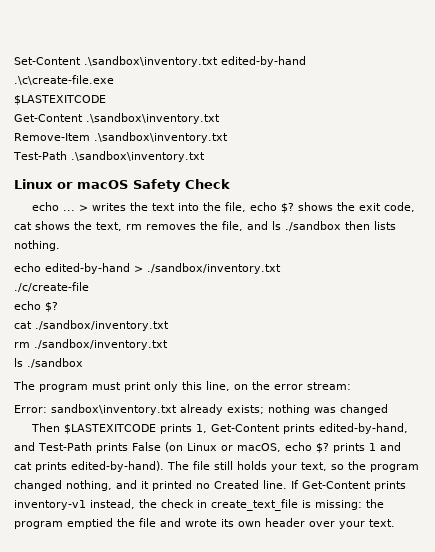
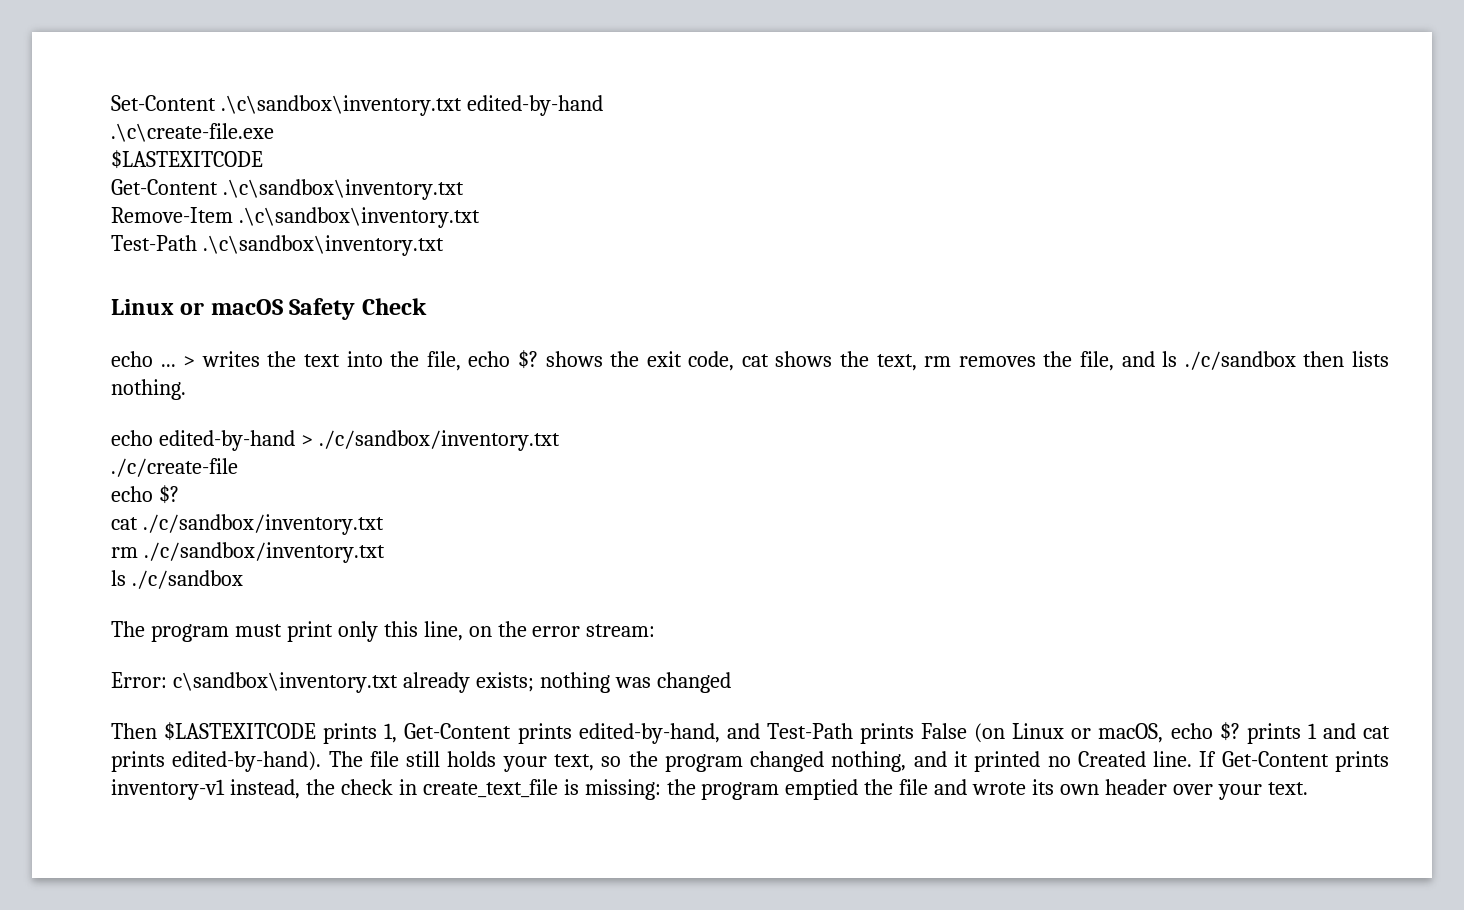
- Set-Content .\sandbox\inventory.txt edited-by-hand
+ Set-Content .\c\sandbox\inventory.txt edited-by-hand
- Get-Content .\sandbox\inventory.txt
+ Get-Content .\c\sandbox\inventory.txt
- Remove-Item .\sandbox\inventory.txt
- Test-Path .\sandbox\inventory.txt
+ Remove-Item .\c\sandbox\inventory.txt
+ Test-Path .\c\sandbox\inventory.txt
- > writes the text into the file, echo $? shows the exit code, cat shows the text, rm removes the file, and ls ./sandbox then lists nothing.
+ > writes the text into the file, echo $? shows the exit code, cat shows the text, rm removes the file, and ls ./c/sandbox then lists nothing.
- echo edited-by-hand > ./sandbox/inventory.txt
+ echo edited-by-hand > ./c/sandbox/inventory.txt
- cat ./sandbox/inventory.txt
- rm ./sandbox/inventory.txt
- ls ./sandbox
+ cat ./c/sandbox/inventory.txt
+ rm ./c/sandbox/inventory.txt
+ ls ./c/sandbox
- Error: sandbox\inventory.txt already exists; nothing was changed
+ Error: c\sandbox\inventory.txt already exists; nothing was changed

